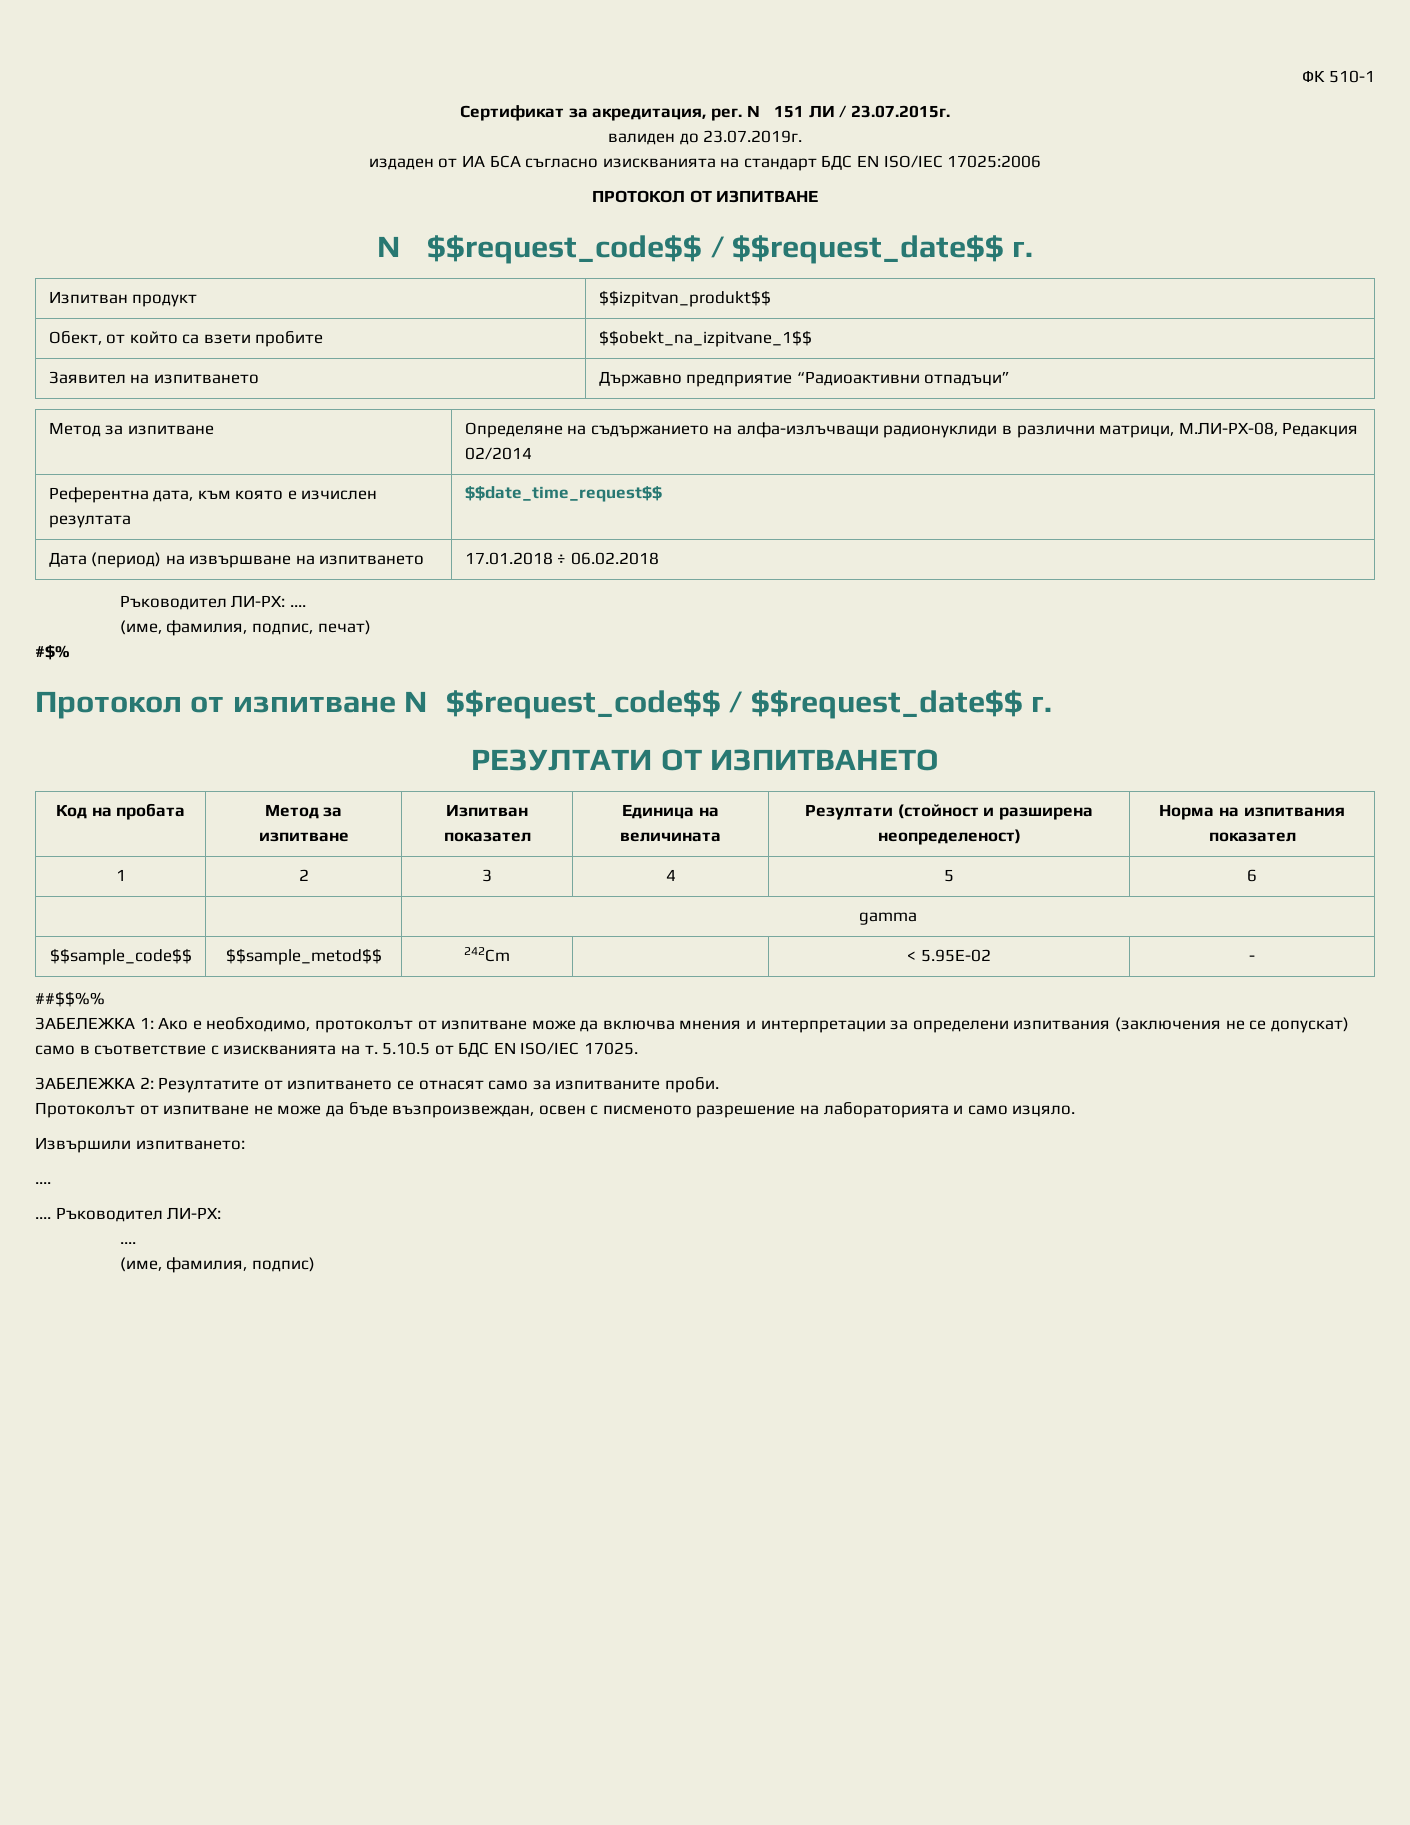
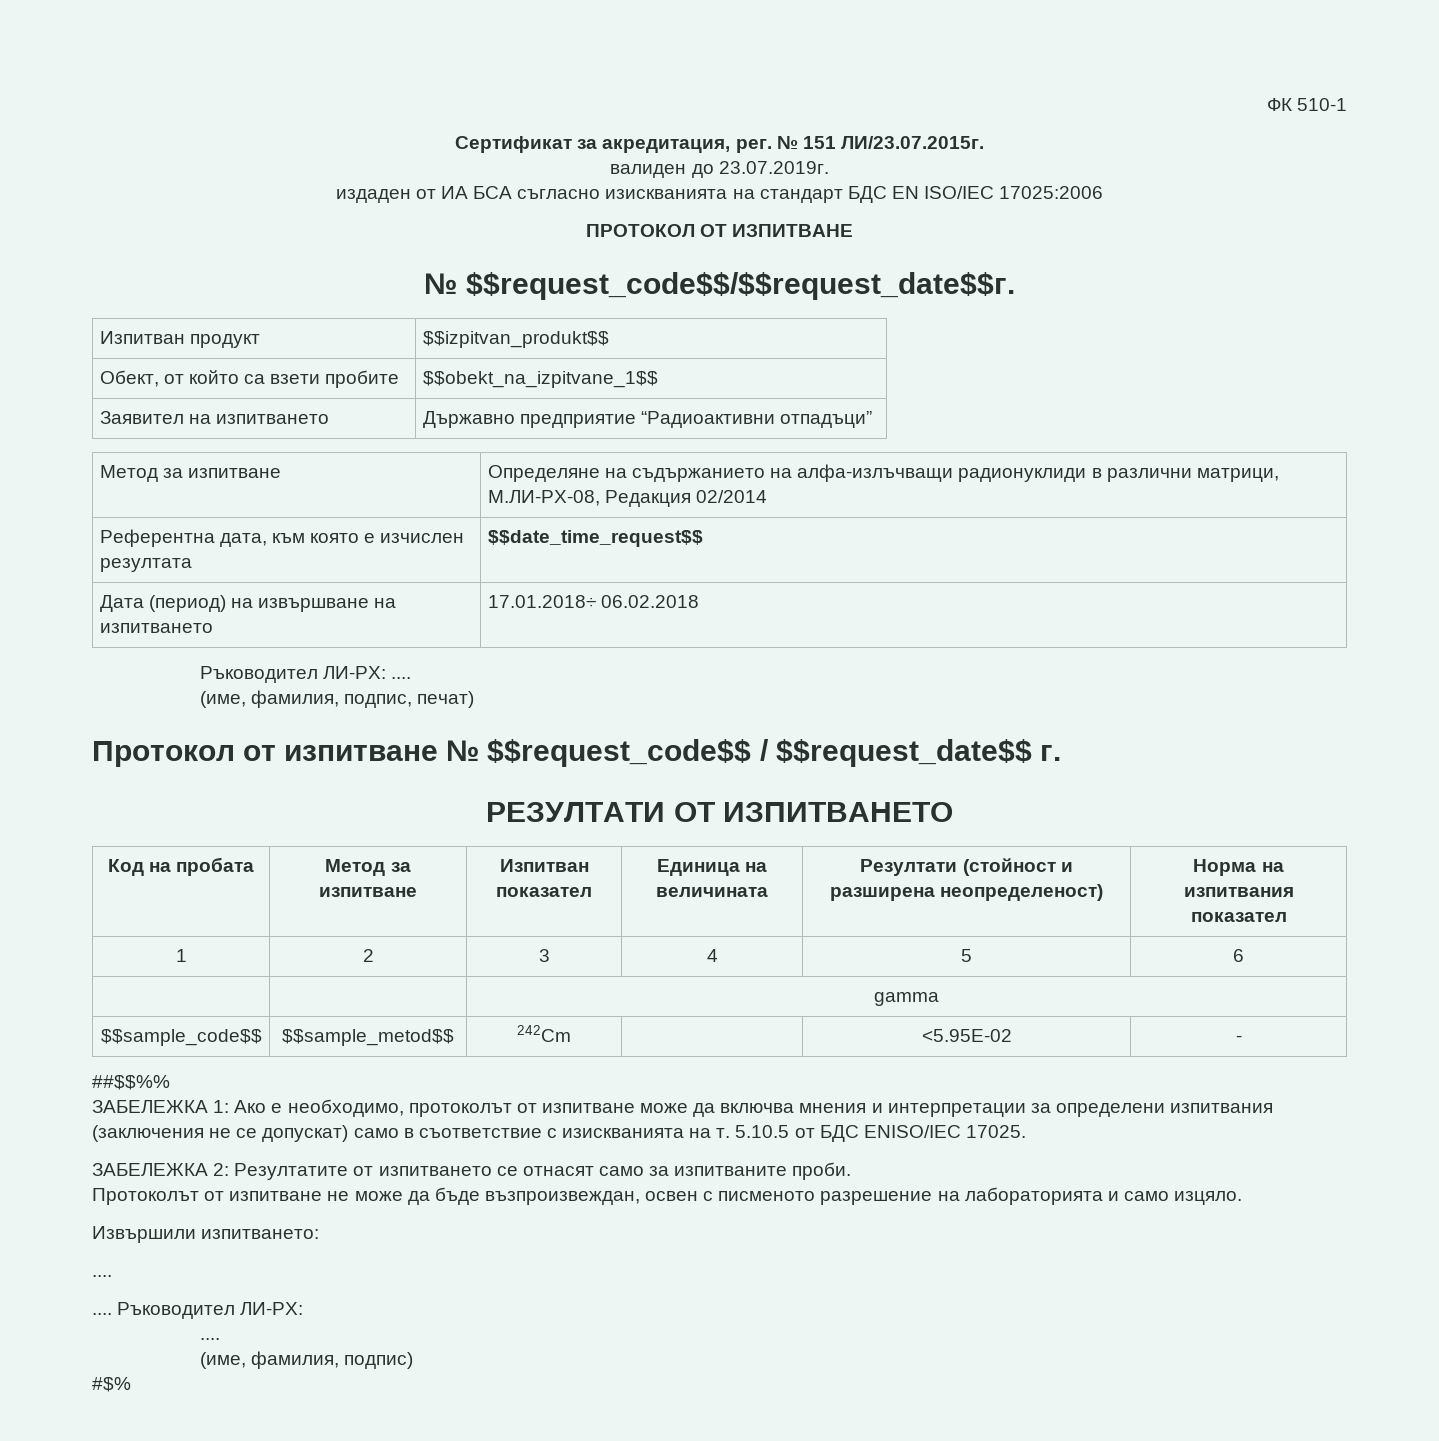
- № 151 ЛИ / 23.07.2015г.
+ № 151 ЛИ/23.07.2015г.
- № $$request_code$$ / $$request_date$$ г.
+ № $$request_code$$/$$request_date$$г.
- Дата (период) на извършване на изпитването | 17.01.2018 ÷ 06.02.2018
+ Дата (период) на извършване на изпитването | 17.01.2018÷ 06.02.2018
- #$%
- Протокол от изпитване №$$request_code$$ / $$request_date$$ г.
+ Протокол от изпитване № $$request_code$$ / $$request_date$$ г.
- $$sample_code$$ | $$sample_metod$$ | 242Cm | | < 5.95E-02 | -
+ $$sample_code$$ | $$sample_metod$$ | 242Cm | | <5.95E-02 | -
- ЗАБЕЛЕЖКА 1: Ако е необходимо, протоколът от изпитване може да включва мнения и интерпретации за определени изпитвания (заключения не се допускат) само в съответствие с изискванията на т. 5.10.5 от БДС EN ISO/IEC 17025.
+ ЗАБЕЛЕЖКА 1: Ако е необходимо, протоколът от изпитване може да включва мнения и интерпретации за определени изпитвания (заключения не се допускат) само в съответствие с изискванията на т. 5.10.5 от БДС ENISO/IEC 17025.
+ #$%

